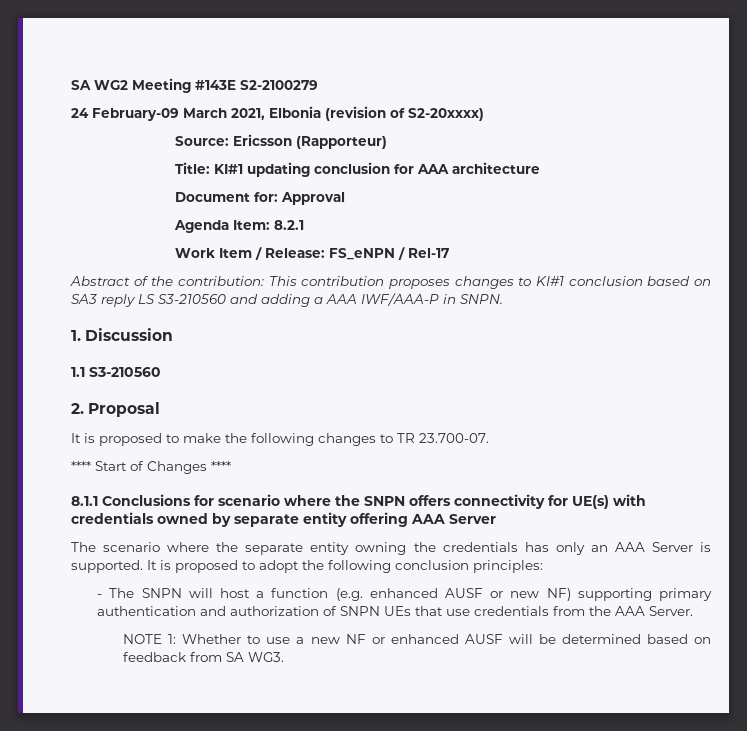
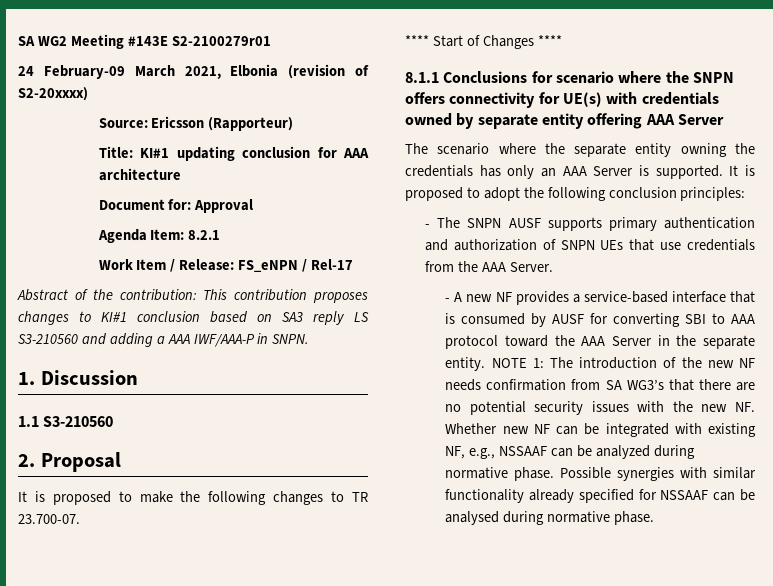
- SA WG2 Meeting #143E S2-2100279
+ SA WG2 Meeting #143E S2-2100279r01
- - The SNPN will host a function (e.g. enhanced AUSF or new NF) supporting primary authentication and authorization of SNPN UEs that use credentials from the AAA Server.
+ - The SNPN AUSF supports primary authentication and authorization of SNPN UEs that use credentials from the AAA Server.
- NOTE 1: Whether to use a new NF or enhanced AUSF will be determined based on feedback from SA WG3.
+ - A new NF provides a service-based interface that is consumed by AUSF for converting SBI to AAA protocol toward the AAA Server in the separate entity. NOTE 1: The introduction of the new NF needs confirmation from SA WG3’s that there are no potential security issues with the new NF. Whether new NF can be integrated with existing NF, e.g., NSSAAF can be analyzed during normative phase. Possible synergies with similar functionality already specified for NSSAAF can be analysed during normative phase.

